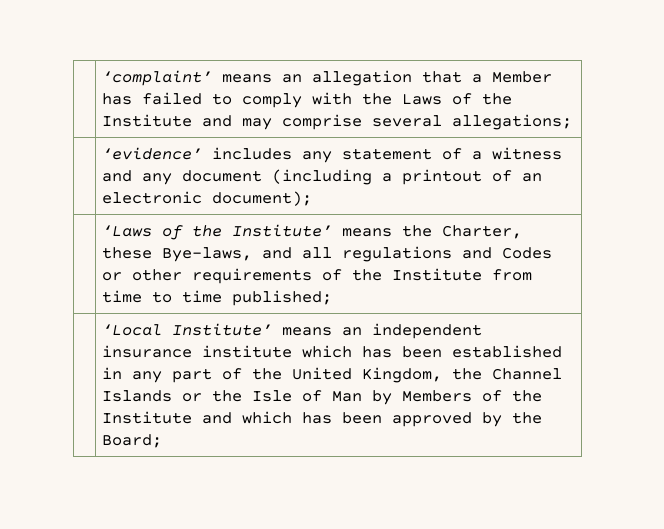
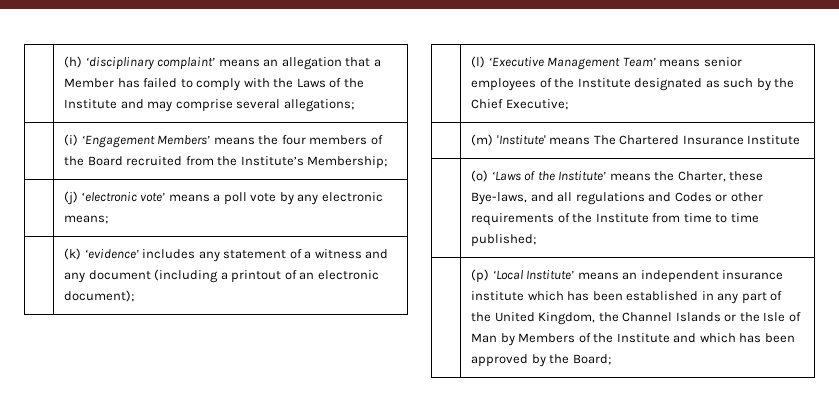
- | ‘complaint’ means an allegation that a Member has failed to comply with the Laws of the Institute and may comprise several allegations;
+ | (h) ‘disciplinary complaint’ means an allegation that a Member has failed to comply with the Laws of the Institute and may comprise several allegations;
- | ‘evidence’ includes any statement of a witness and any document (including a printout of an electronic document);
+ | (i) ‘Engagement Members’ means the four members of the Board recruited from the Institute’s Membership;
+ | (j) ‘electronic vote’ means a poll vote by any electronic means;
+ | (k) ‘evidence’ includes any statement of a witness and any document (including a printout of an electronic document);
- | ‘Laws of the Institute’ means the Charter, these Bye-laws, and all regulations and Codes or other requirements of the Institute from time to time published;
+ | (l) ‘Executive Management Team’ means senior employees of the Institute designated as such by the Chief Executive;
+ | (m) 'Institute' means The Chartered Insurance Institute
+ | (o) ‘Laws of the Institute’ means the Charter, these Bye-laws, and all regulations and Codes or other requirements of the Institute from time to time published;
- | ‘Local Institute’ means an independent insurance institute which has been established in any part of the United Kingdom, the Channel Islands or the Isle of Man by Members of the Institute and which has been approved by the Board;
+ | (p) ‘Local Institute’ means an independent insurance institute which has been established in any part of the United Kingdom, the Channel Islands or the Isle of Man by Members of the Institute and which has been approved by the Board;

